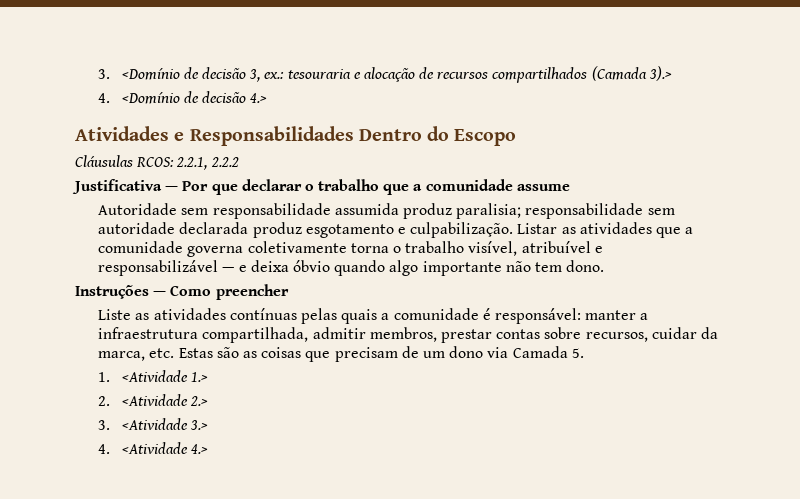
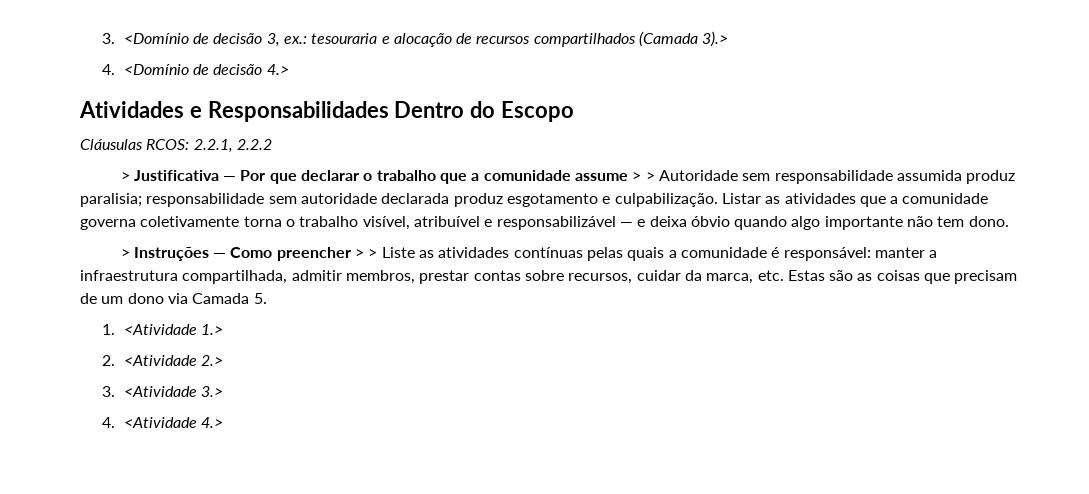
- Justificativa — Por que declarar o trabalho que a comunidade assume
- Autoridade sem responsabilidade assumida produz paralisia; responsabilidade sem autoridade declarada produz esgotamento e culpabilização.
+ > Justificativa — Por que declarar o trabalho que a comunidade assume > > Autoridade sem responsabilidade assumida produz paralisia; responsabilidade sem autoridade declarada produz esgotamento e culpabilização.
- Instruções — Como preencher
- Liste as atividades contínuas pelas quais a comunidade é responsável: manter a infraestrutura compartilhada, admitir membros, prestar contas sobre recursos, cuidar da marca, etc. Estas são as coisas que precisam de um dono via Camada 5.
+ > Instruções — Como preencher > > Liste as atividades contínuas pelas quais a comunidade é responsável: manter a infraestrutura compartilhada, admitir membros, prestar contas sobre recursos, cuidar da marca, etc. Estas são as coisas que precisam de um dono via Camada 5.

